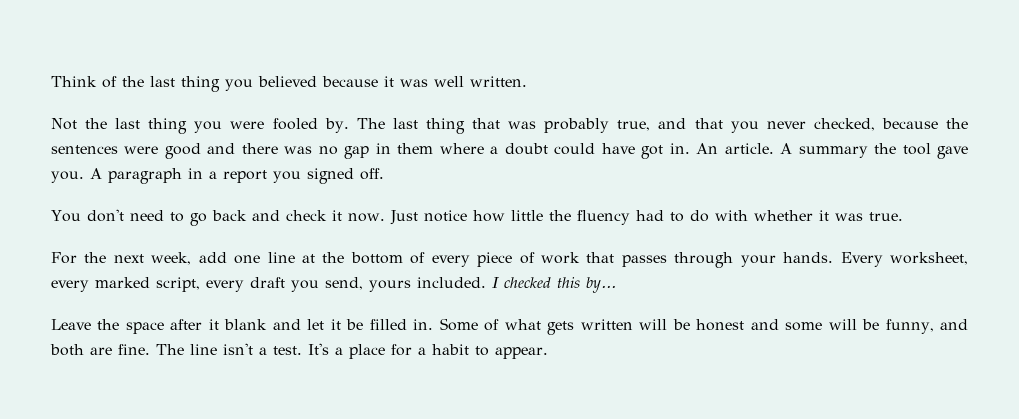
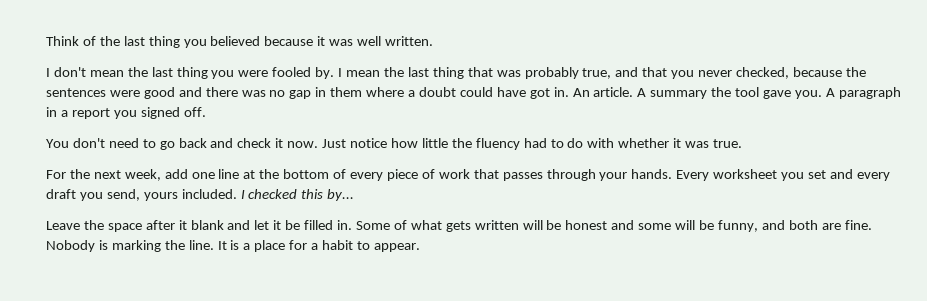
- Not the last thing you were fooled by.
+ I don't mean the last thing you were fooled by.
- The last thing that was probably true, and that you never checked, because the sentences were good and there was no gap in them where a doubt could have got in.
+ I mean the last thing that was probably true, and that you never checked, because the sentences were good and there was no gap in them where a doubt could have got in.
- Every worksheet, every marked script, every draft you send, yours included.
+ Every worksheet you set and every draft you send, yours included.
- The line isn't a test. It's a place for a habit to appear.
+ Nobody is marking the line. It is a place for a habit to appear.

